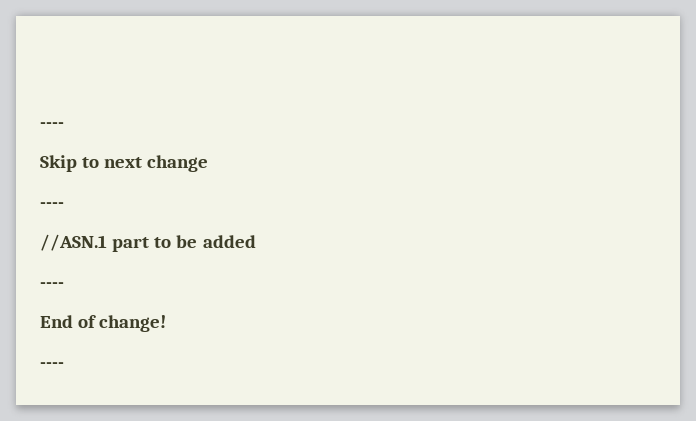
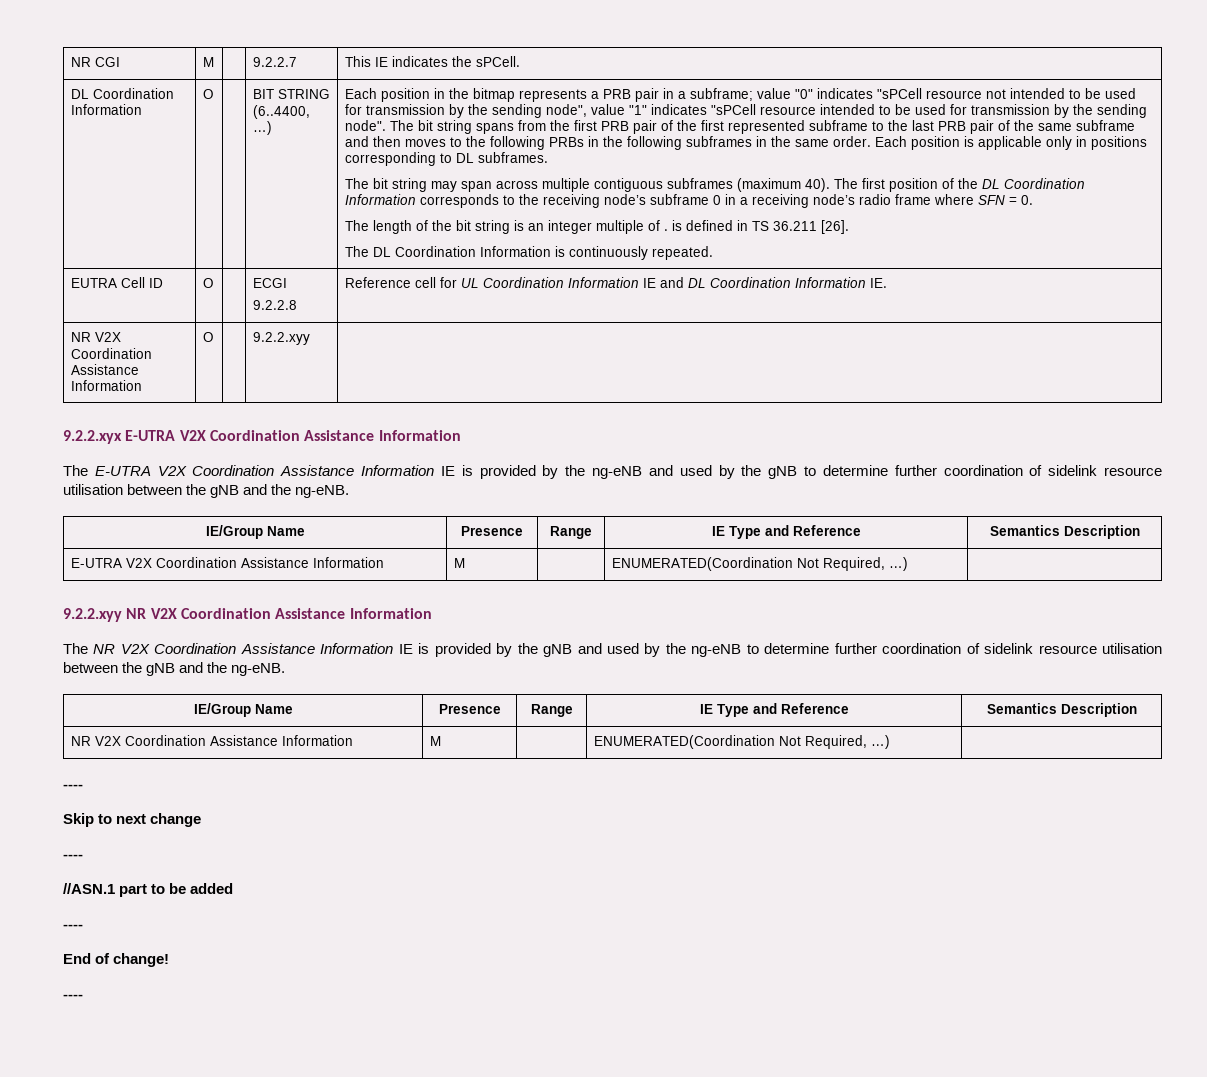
+ NR CGI | M | | 9.2.2.7 | This IE indicates the sPCell.
+ DL Coordination Information | O | | BIT STRING (6..4400, …) | Each position in the bitmap represents a PRB pair in a subframe; value "0" indicates "sPCell resource not intended to be used for transmission by the sending node", value "1" indicates "sPCell resource intended to be used for transmission by the sending node". The bit string spans from the first PRB pair of the first represented subframe to the last PRB pair of the same subframe and then moves to the following PRBs in the following subframes in the same order. Each position is applicable only in positions corresponding to DL subframes.
+ The bit string may span across multiple contiguous subframes (maximum 40). The first position of the DL Coordination Information corresponds to the receiving node’s subframe 0 in a receiving node’s radio frame where SFN = 0.
+ The length of the bit string is an integer multiple of . is defined in TS 36.211 [26].
+ The DL Coordination Information is continuously repeated.
+ EUTRA Cell ID | O | | ECGI
+ 9.2.2.8 | Reference cell for UL Coordination Information IE and DL Coordination Information IE.
+ NR V2X Coordination Assistance Information | O | | 9.2.2.xyy |
+ 9.2.2.xyx E-UTRA V2X Coordination Assistance Information
+ The E-UTRA V2X Coordination Assistance Information IE is provided by the ng-eNB and used by the gNB to determine further coordination of sidelink resource utilisation between the gNB and the ng-eNB.
+ IE/Group Name | Presence | Range | IE Type and Reference | Semantics Description
+ E-UTRA V2X Coordination Assistance Information | M | | ENUMERATED(Coordination Not Required, …) |
+ 9.2.2.xyy NR V2X Coordination Assistance Information
+ The NR V2X Coordination Assistance Information IE is provided by the gNB and used by the ng-eNB to determine further coordination of sidelink resource utilisation between the gNB and the ng-eNB.
+ IE/Group Name | Presence | Range | IE Type and Reference | Semantics Description
+ NR V2X Coordination Assistance Information | M | | ENUMERATED(Coordination Not Required, …) |

